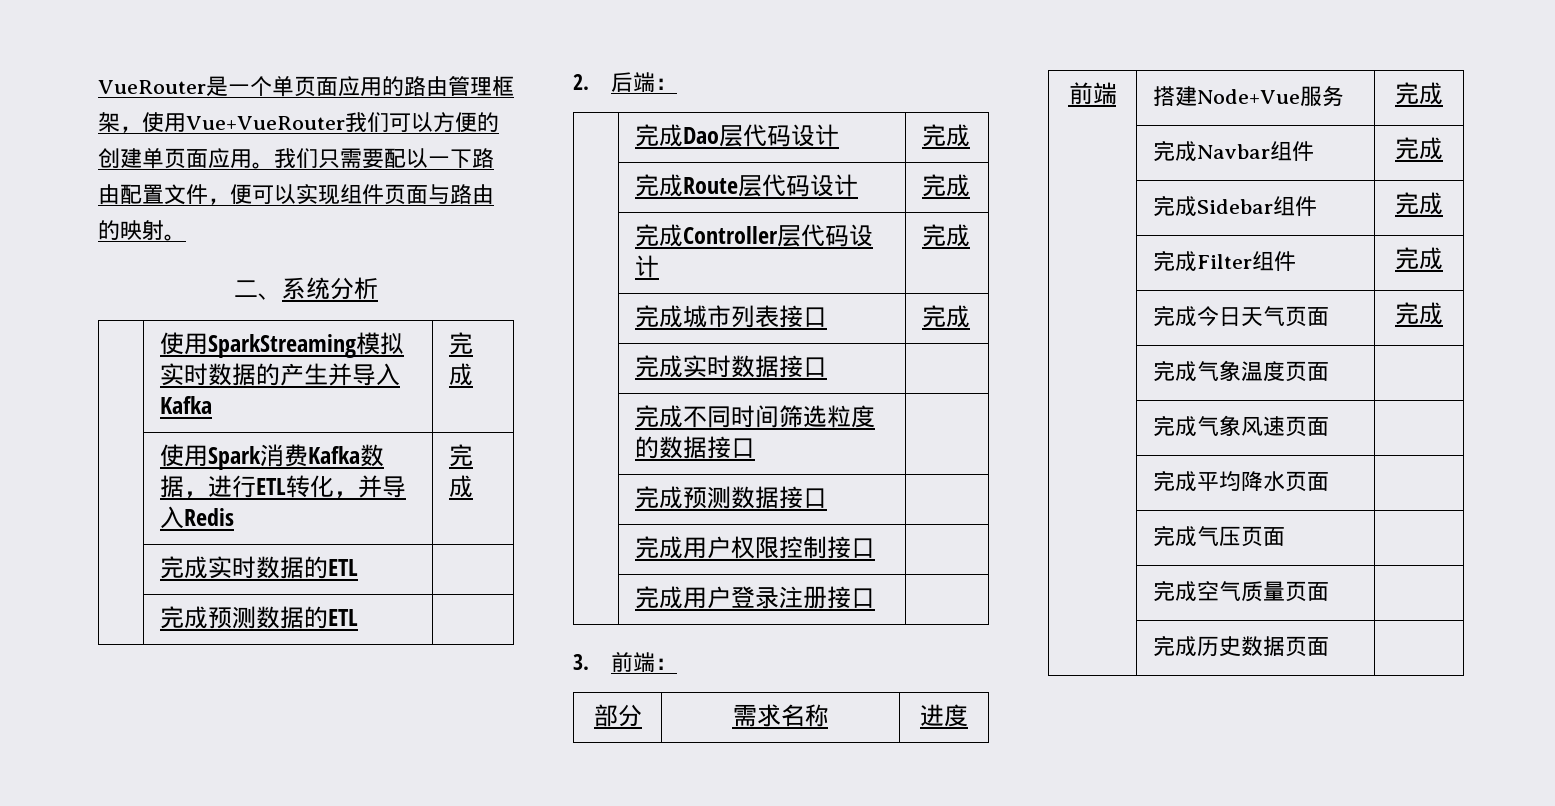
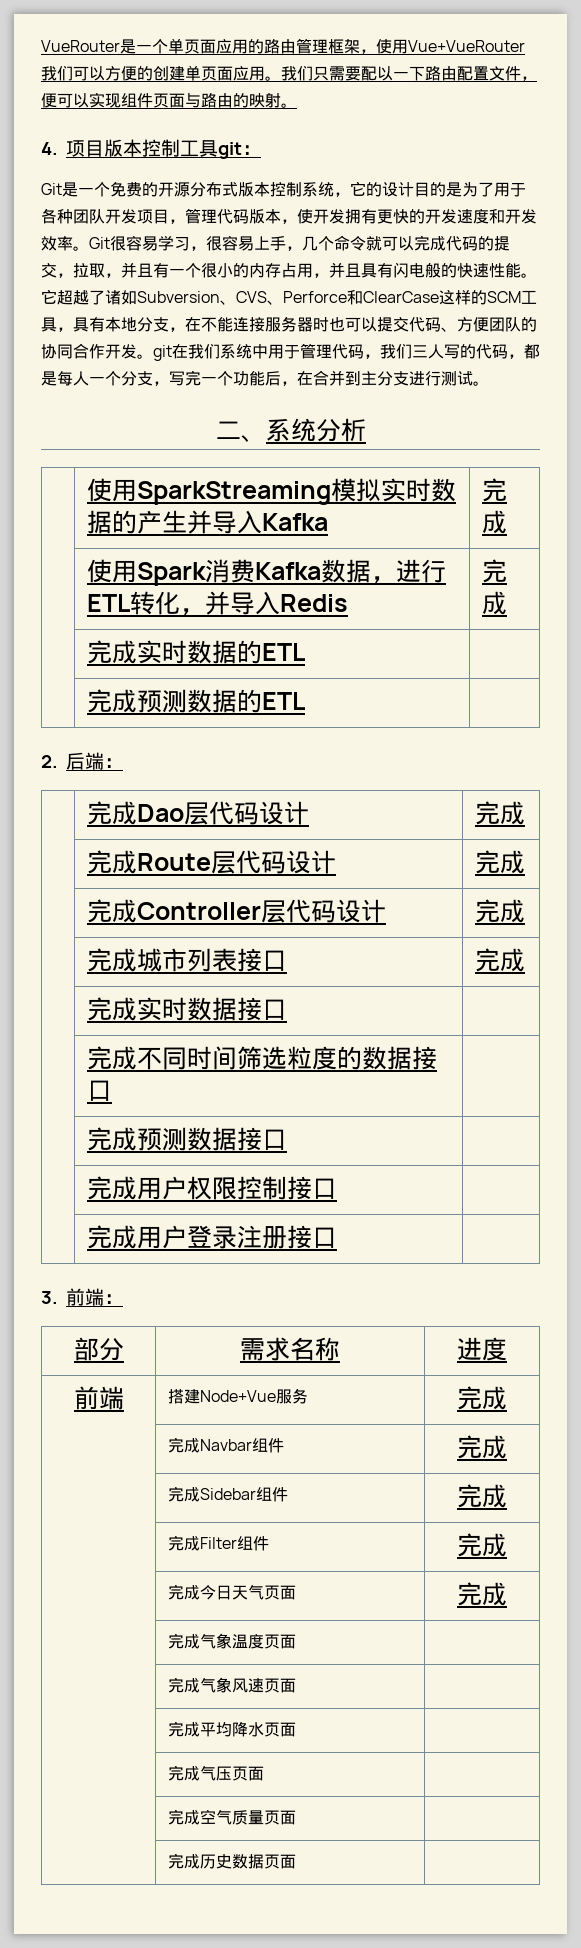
+ 4.项目版本控制工具git：
+ Git是一个免费的开源分布式版本控制系统，它的设计目的是为了用于各种团队开发项目，管理代码版本，使开发拥有更快的开发速度和开发效率。Git很容易学习，很容易上手，几个命令就可以完成代码的提交，拉取，并且有一个很小的内存占用，并且具有闪电般的快速性能。它超越了诸如Subversion、CVS、Perforce和ClearCase这样的SCM工具，具有本地分支，在不能连接服务器时也可以提交代码、方便团队的协同合作开发。git在我们系统中用于管理代码，我们三人写的代码，都是每人一个分支，写完一个功能后，在合并到主分支进行测试。

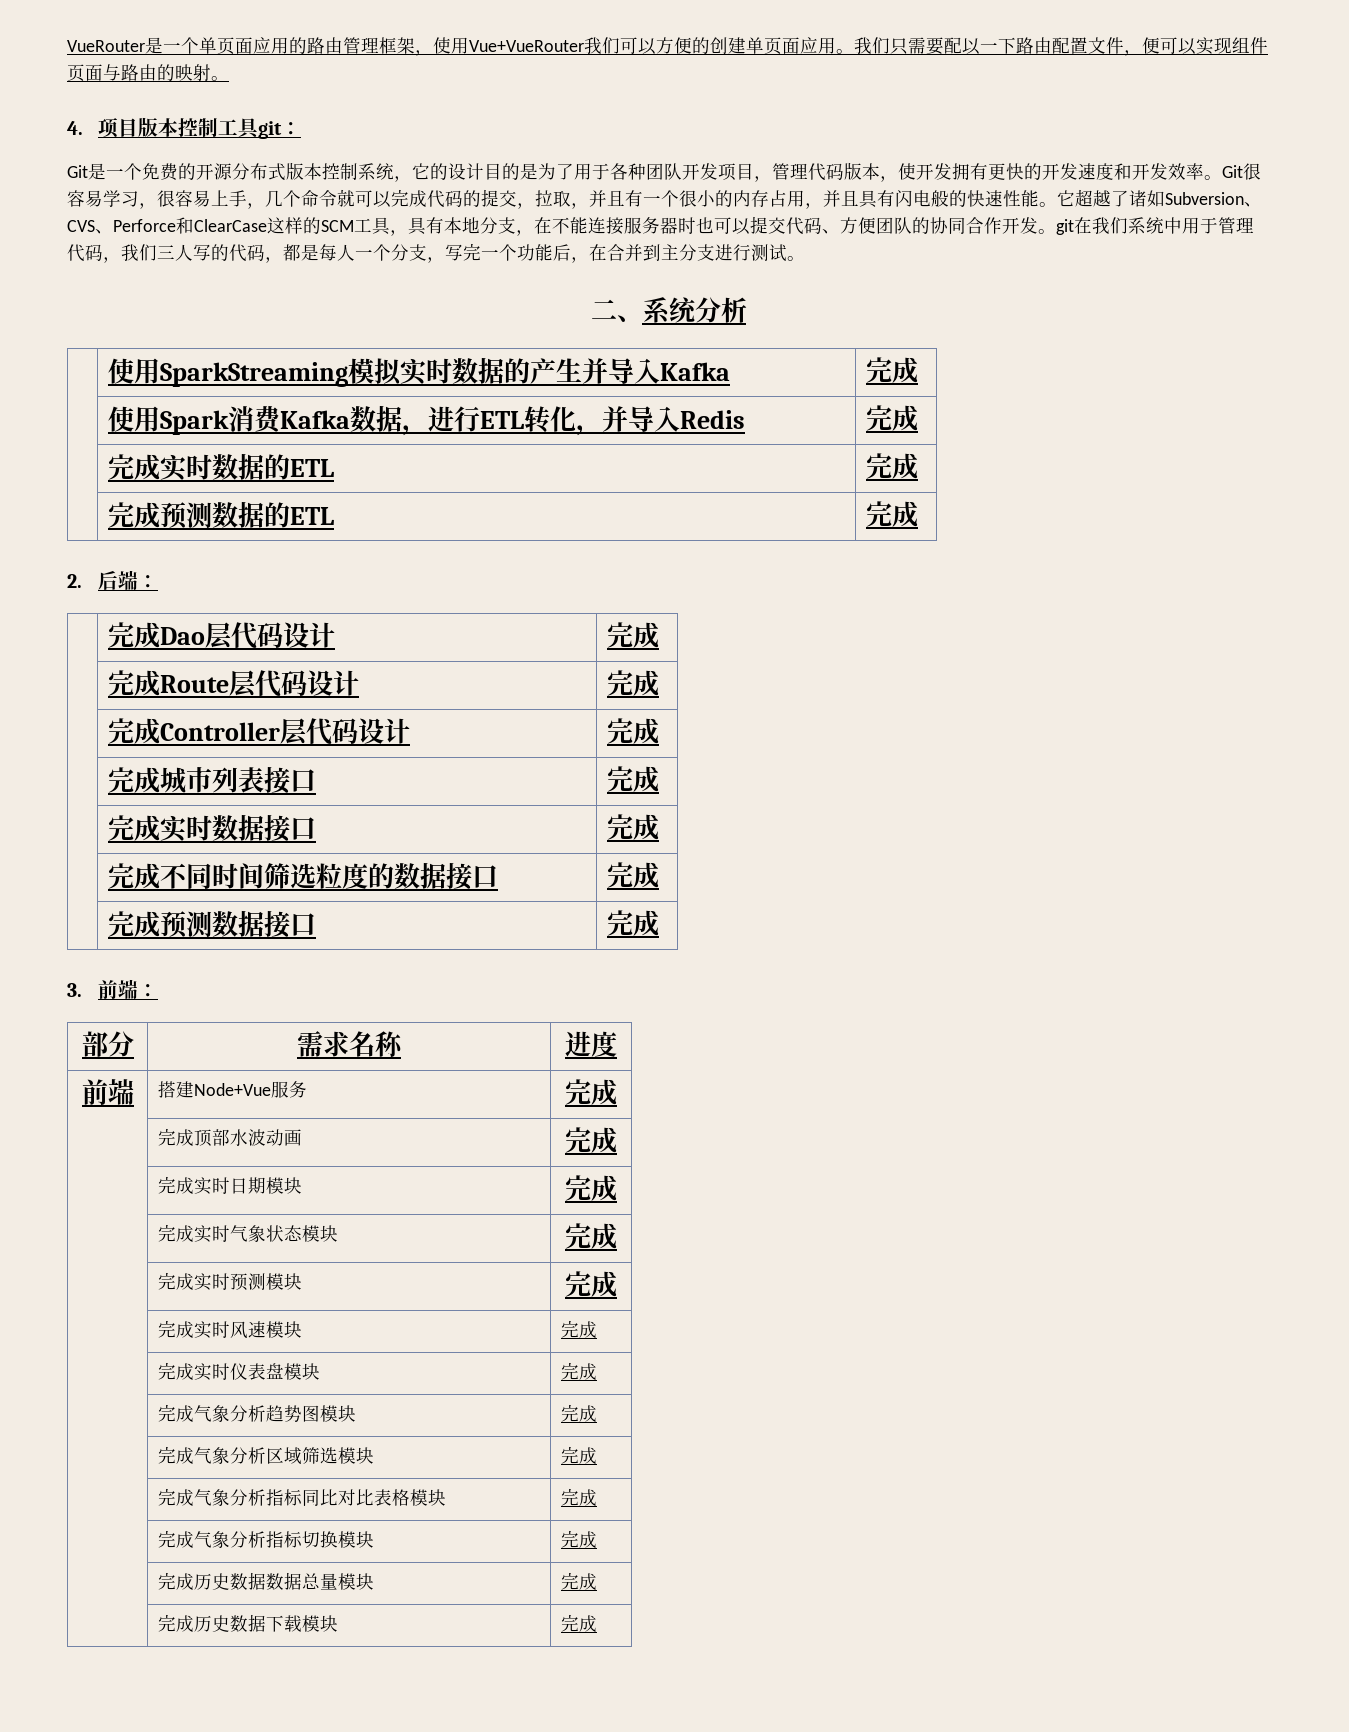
- | 完成实时数据的ETL |
+ | 完成实时数据的ETL | 完成
- | 完成预测数据的ETL |
+ | 完成预测数据的ETL | 完成
- | 完成实时数据接口 |
+ | 完成实时数据接口 | 完成
- | 完成不同时间筛选粒度的数据接口 |
+ | 完成不同时间筛选粒度的数据接口 | 完成
- | 完成预测数据接口 |
- | 完成用户权限控制接口 |
- | 完成用户登录注册接口 |
+ | 完成预测数据接口 | 完成
- | 完成Navbar组件 | 完成
- | 完成Sidebar组件 | 完成
- | 完成Filter组件 | 完成
- | 完成今日天气页面 | 完成
- | 完成气象温度页面 |
- | 完成气象风速页面 |
- | 完成平均降水页面 |
- | 完成气压页面 |
- | 完成空气质量页面 |
- | 完成历史数据页面 |
+ | 完成顶部水波动画 | 完成
+ | 完成实时日期模块 | 完成
+ | 完成实时气象状态模块 | 完成
+ | 完成实时预测模块 | 完成
+ | 完成实时风速模块 | 完成
+ | 完成实时仪表盘模块 | 完成
+ | 完成气象分析趋势图模块 | 完成
+ | 完成气象分析区域筛选模块 | 完成
+ | 完成气象分析指标同比对比表格模块 | 完成
+ | 完成气象分析指标切换模块 | 完成
+ | 完成历史数据数据总量模块 | 完成
+ | 完成历史数据下载模块 | 完成

